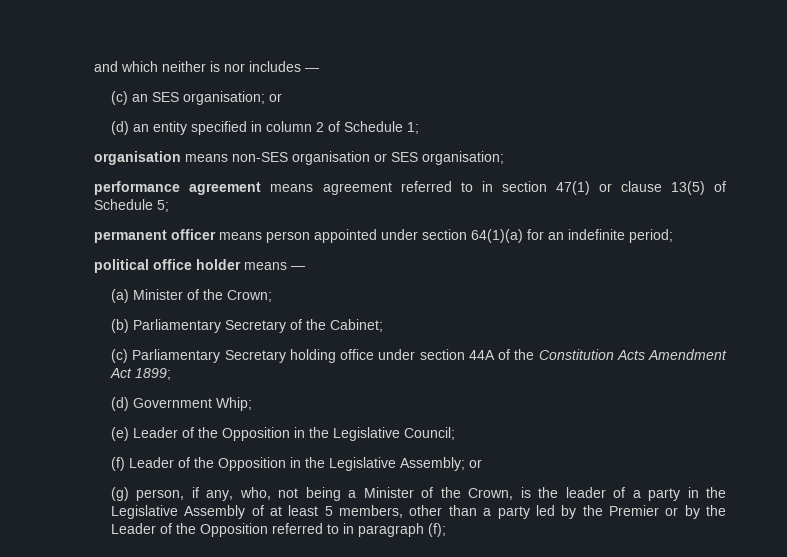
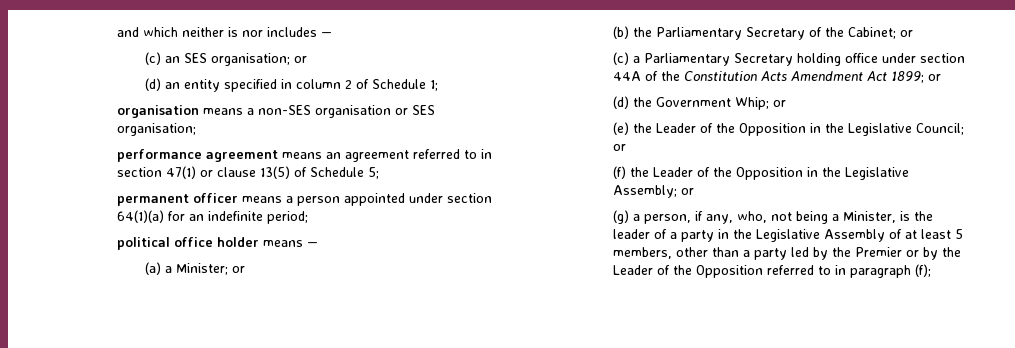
- organisation means non-SES organisation or SES organisation;
+ organisation means a non-SES organisation or SES organisation;
- performance agreement means agreement referred to in section 47(1) or clause 13(5) of Schedule 5;
+ performance agreement means an agreement referred to in section 47(1) or clause 13(5) of Schedule 5;
- permanent officer means person appointed under section 64(1)(a) for an indefinite period;
+ permanent officer means a person appointed under section 64(1)(a) for an indefinite period;
- (a) Minister of the Crown;
+ (a) a Minister; or
- (b) Parliamentary Secretary of the Cabinet;
- (c) Parliamentary Secretary holding office under section 44A of the Constitution Acts Amendment Act 1899;
- (d) Government Whip;
+ (b) the Parliamentary Secretary of the Cabinet; or
+ (c) a Parliamentary Secretary holding office under section 44A of the Constitution Acts Amendment Act 1899; or
+ (d) the Government Whip; or
- (e) Leader of the Opposition in the Legislative Council;
+ (e) the Leader of the Opposition in the Legislative Council; or
- (f) Leader of the Opposition in the Legislative Assembly; or
+ (f) the Leader of the Opposition in the Legislative Assembly; or
- (g) person, if any, who, not being a Minister of the Crown, is the leader of a party in the Legislative Assembly of at least 5 members, other than a party led by the Premier or by the Leader of the Opposition referred to in paragraph (f);
+ (g) a person, if any, who, not being a Minister, is the leader of a party in the Legislative Assembly of at least 5 members, other than a party led by the Premier or by the Leader of the Opposition referred to in paragraph (f);

